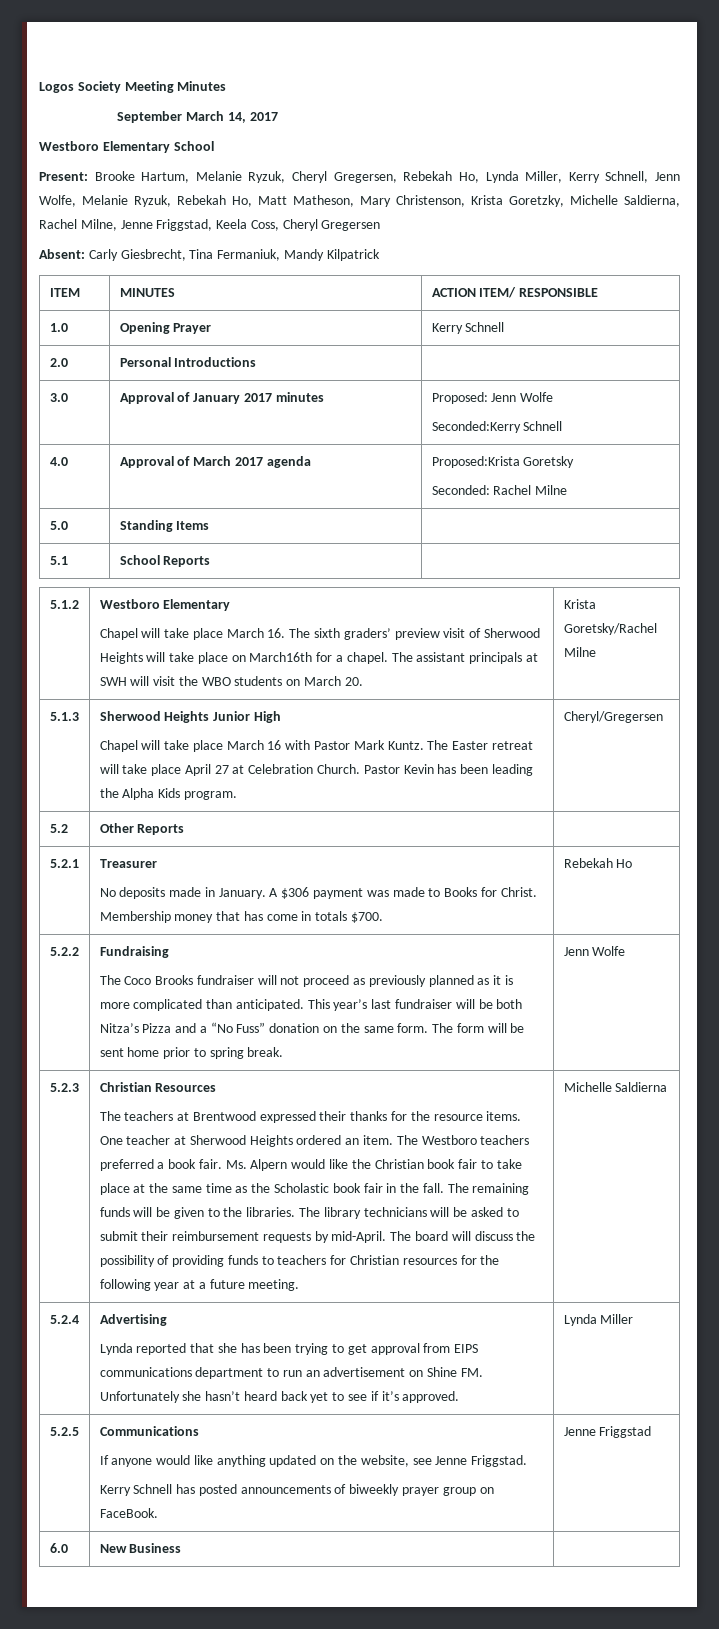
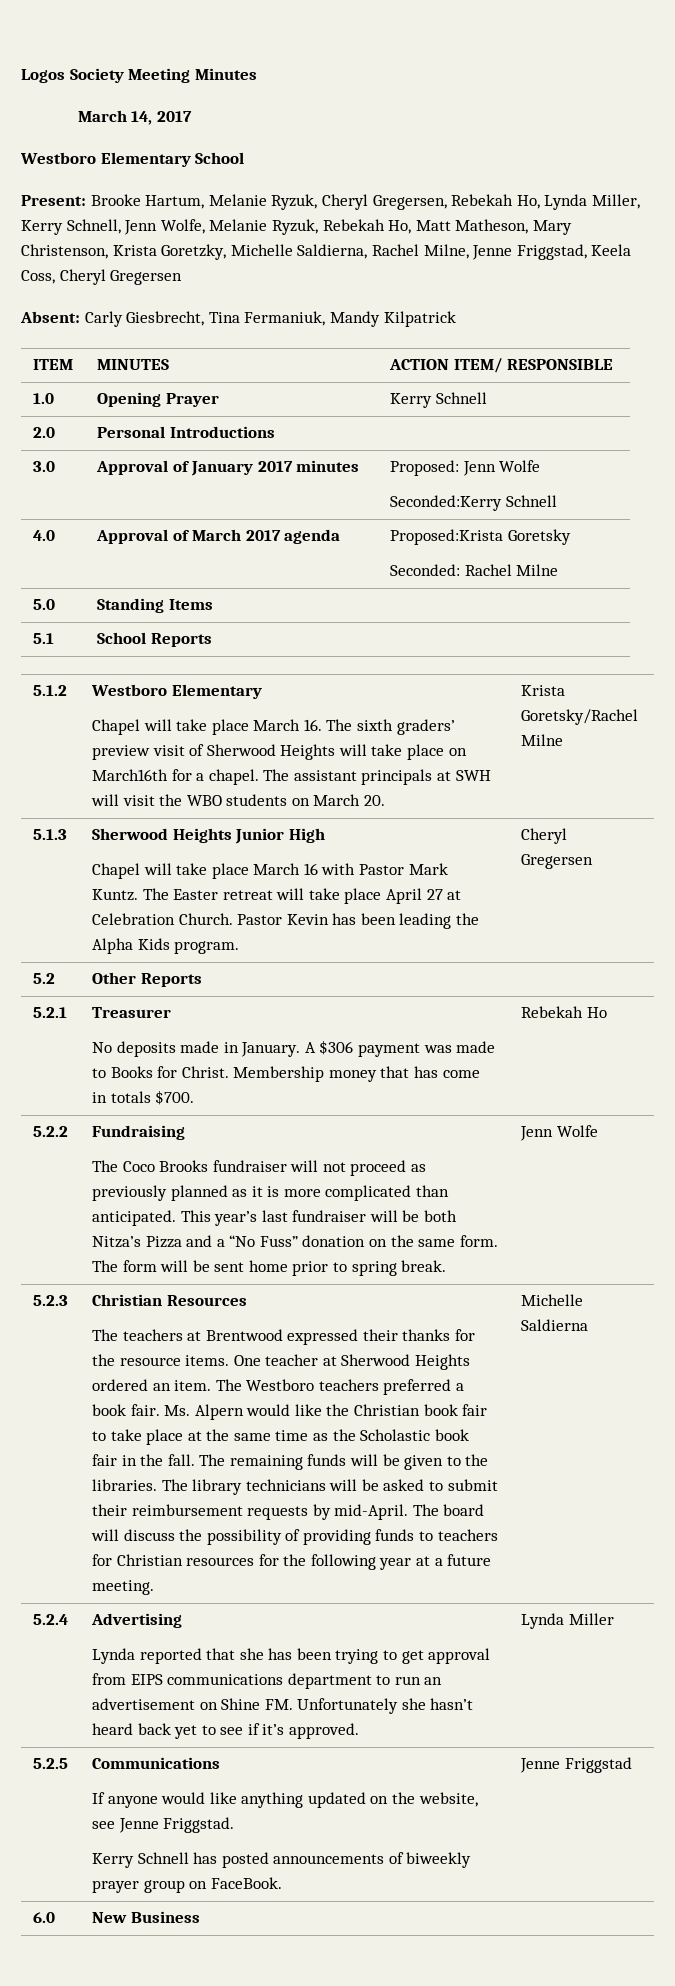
- September March 14, 2017
+ March 14, 2017
  5.1.3 | Sherwood Heights Junior High
- Chapel will take place March 16 with Pastor Mark Kuntz. The Easter retreat will take place April 27 at Celebration Church. Pastor Kevin has been leading the Alpha Kids program. | Cheryl/Gregersen
+ Chapel will take place March 16 with Pastor Mark Kuntz. The Easter retreat will take place April 27 at Celebration Church. Pastor Kevin has been leading the Alpha Kids program. | Cheryl Gregersen

